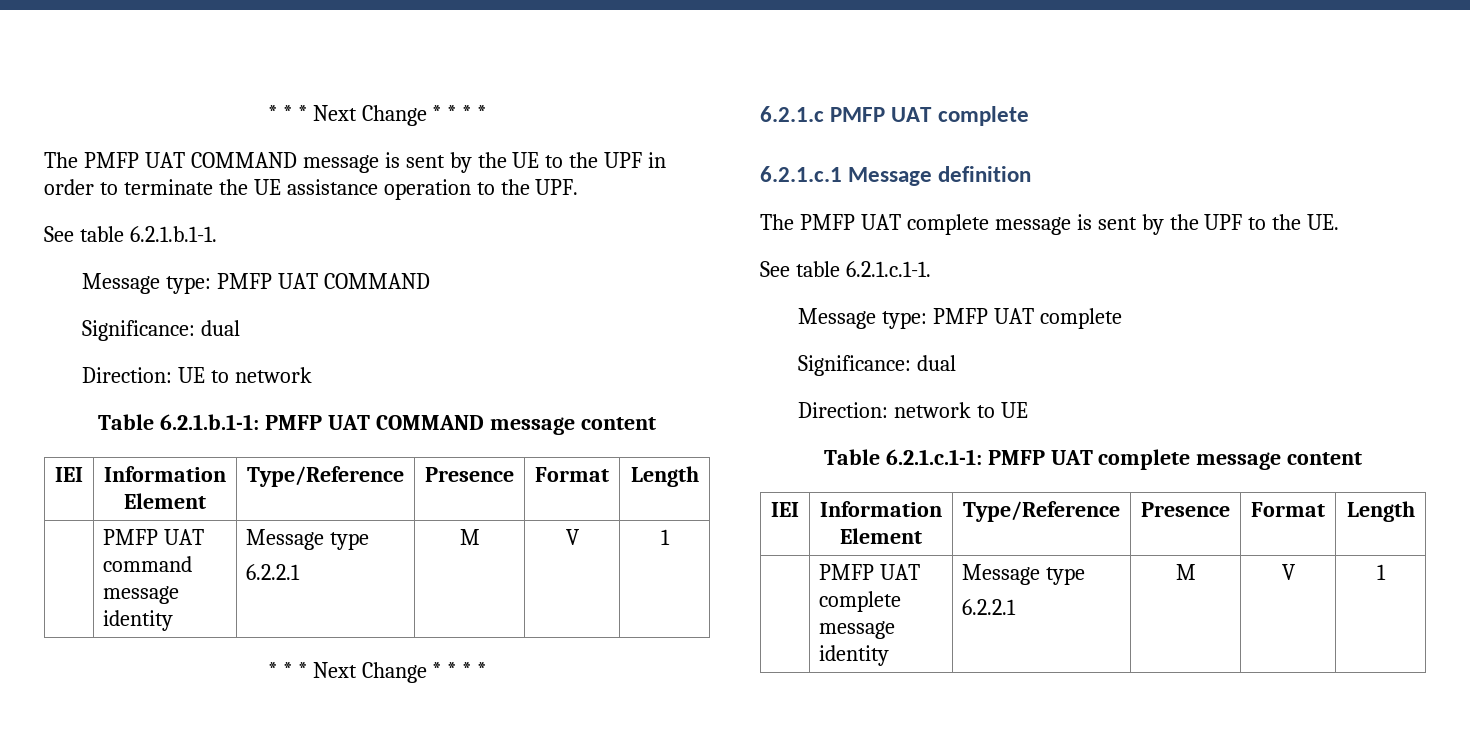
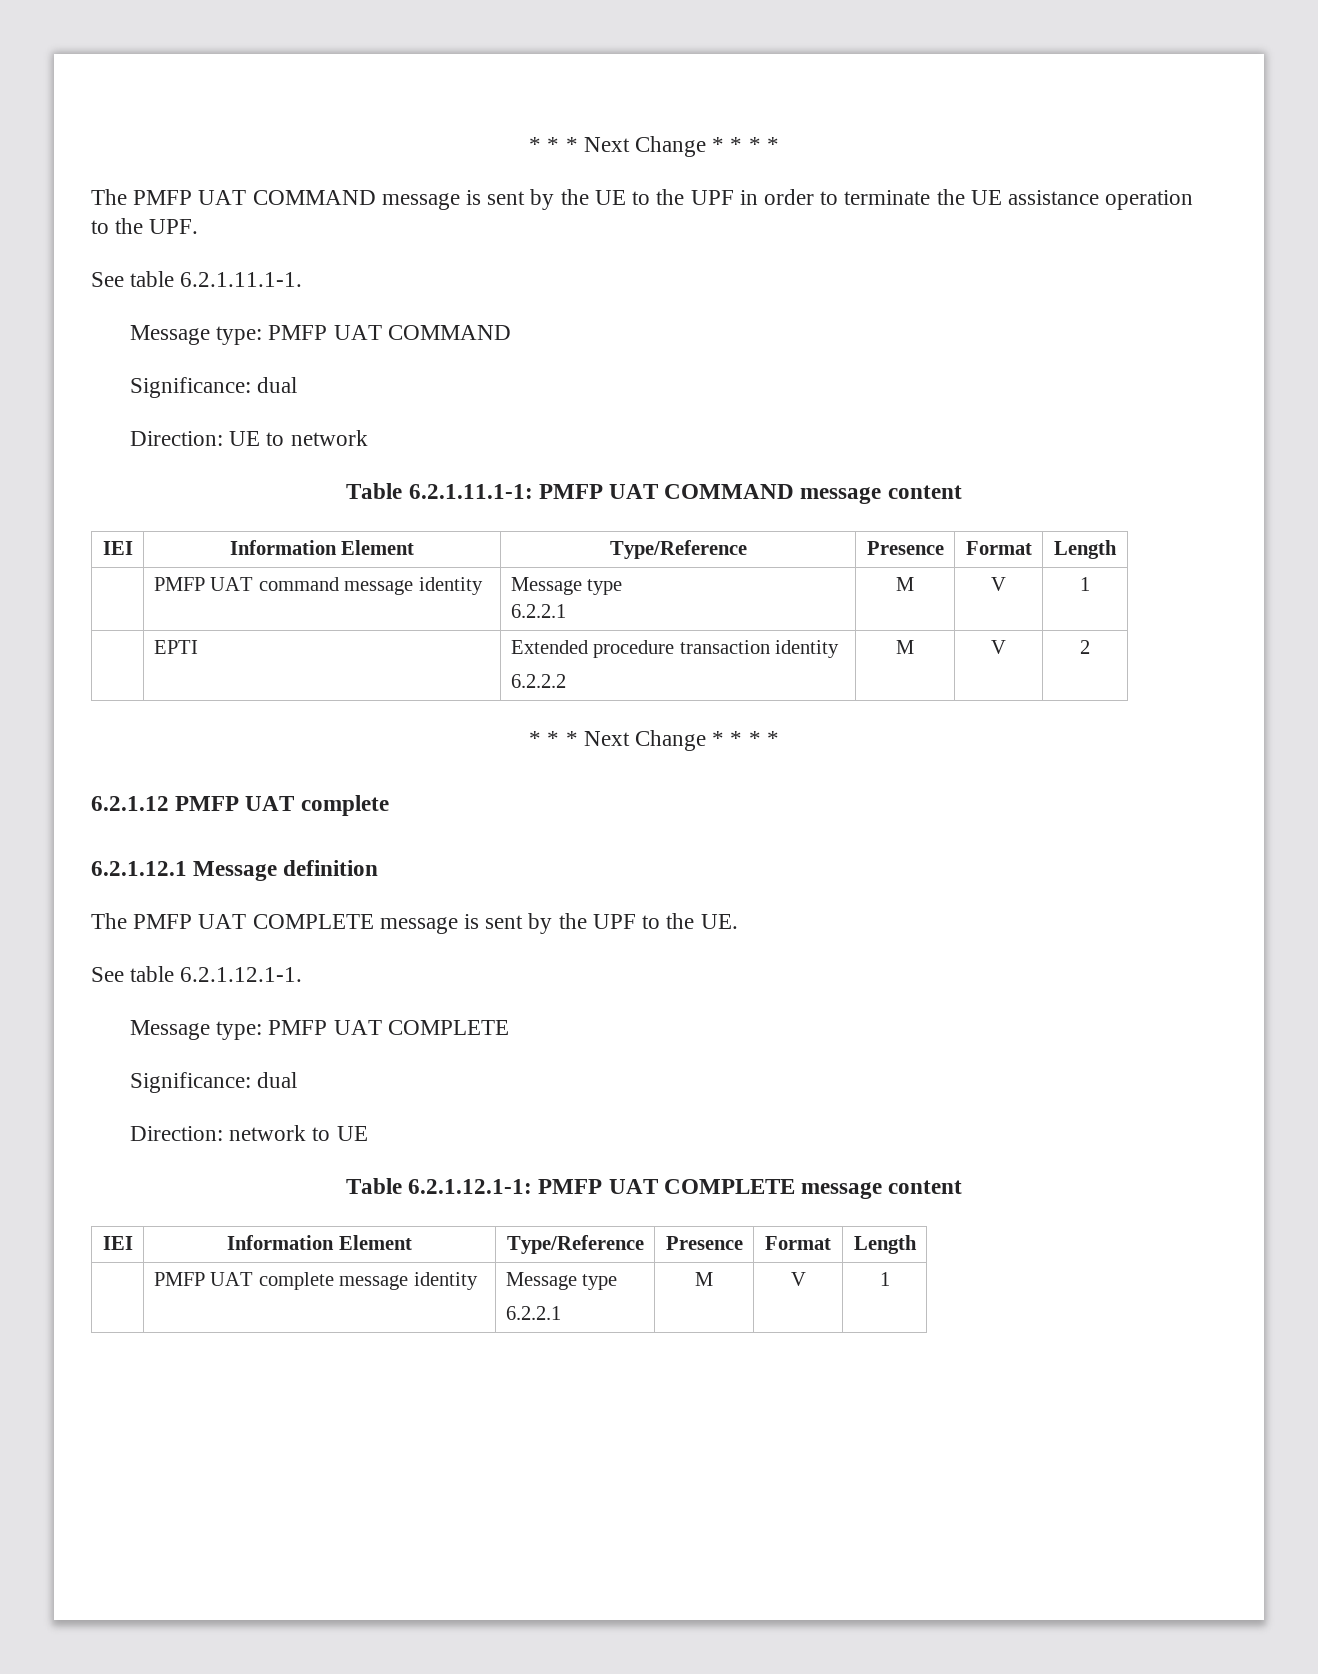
- See table 6.2.1.b.1-1.
+ See table 6.2.1.11.1-1.
- Table 6.2.1.b.1-1: PMFP UAT COMMAND message content
+ Table 6.2.1.11.1-1: PMFP UAT COMMAND message content
  | PMFP UAT command message identity | Message type
  6.2.2.1 | M | V | 1
+ | EPTI | Extended procedure transaction identity
+ 6.2.2.2 | M | V | 2
  * * * Next Change * * * *
- 6.2.1.c PMFP UAT complete
- 6.2.1.c.1 Message definition
+ 6.2.1.12 PMFP UAT complete
+ 6.2.1.12.1 Message definition
- The PMFP UAT complete message is sent by the UPF to the UE.
+ The PMFP UAT COMPLETE message is sent by the UPF to the UE.
- See table 6.2.1.c.1-1.
- Message type: PMFP UAT complete
+ See table 6.2.1.12.1-1.
+ Message type: PMFP UAT COMPLETE
- Table 6.2.1.c.1-1: PMFP UAT complete message content
+ Table 6.2.1.12.1-1: PMFP UAT COMPLETE message content

